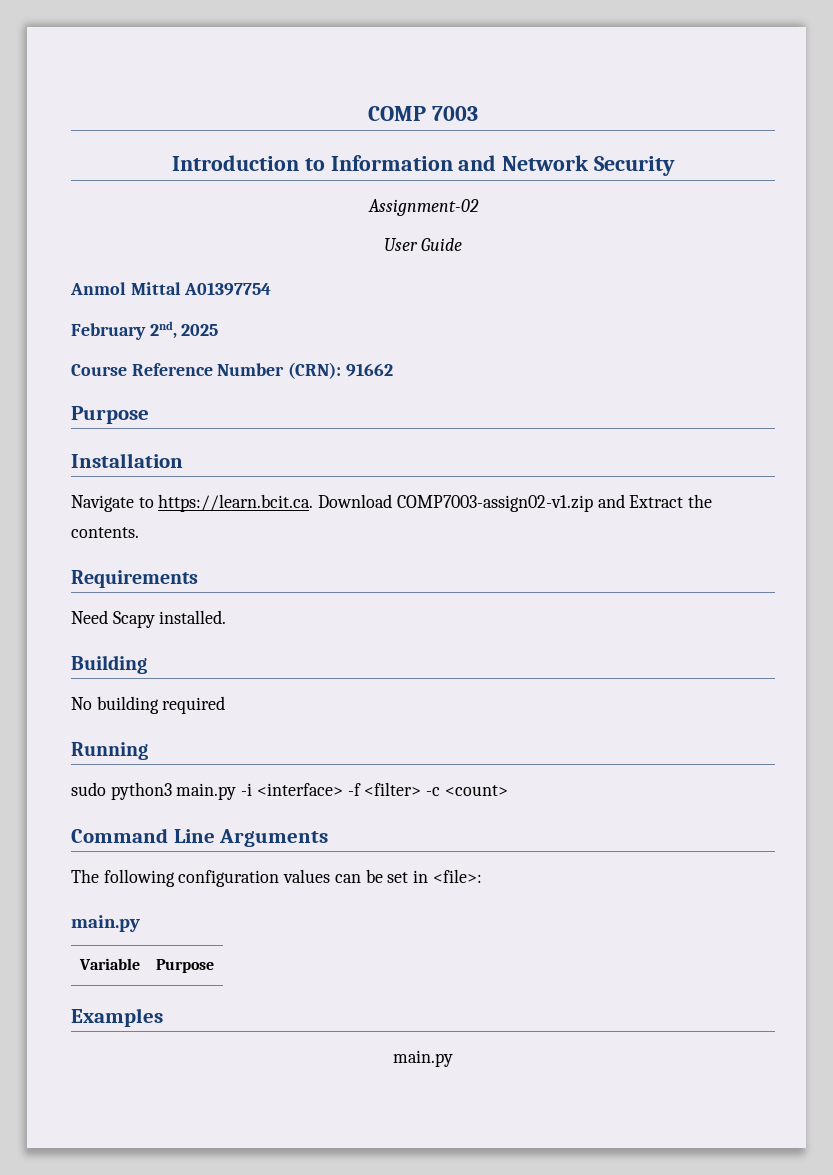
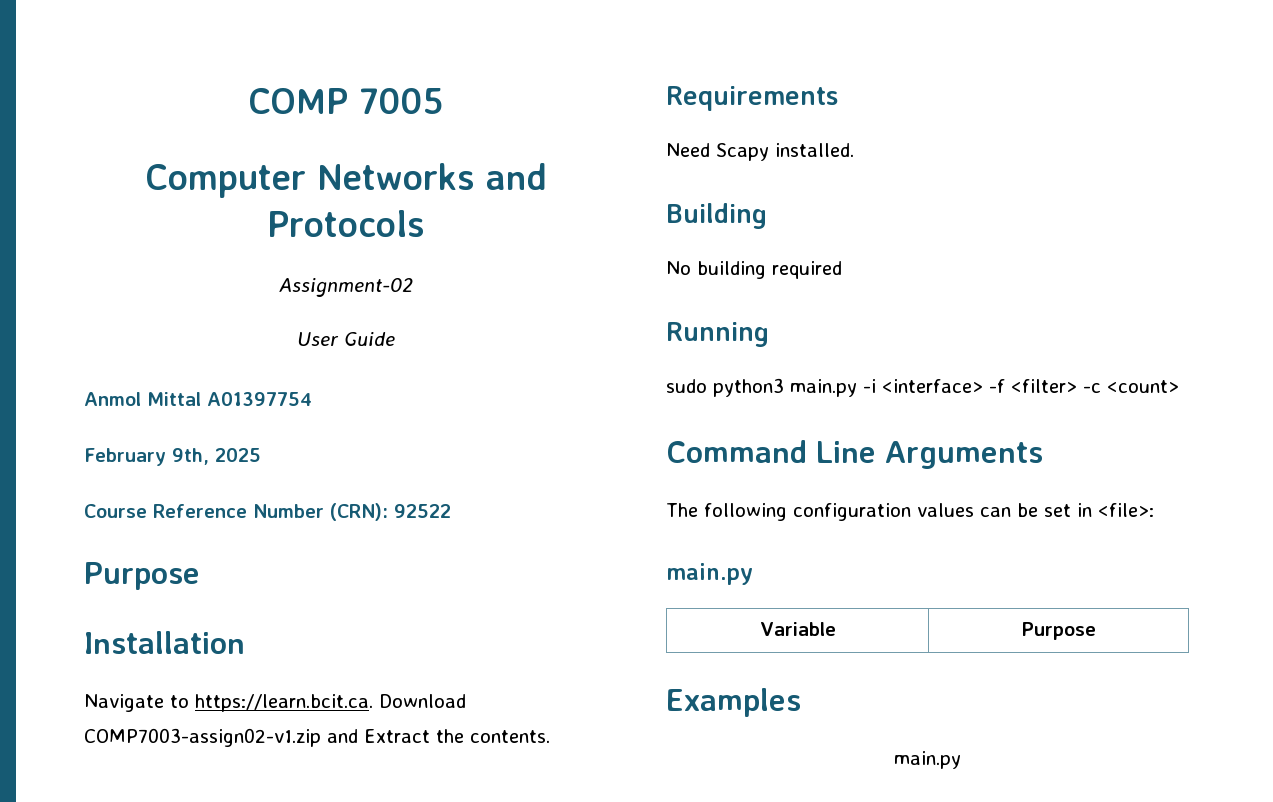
- COMP 7003
- Introduction to Information and Network Security
+ COMP 7005
+ Computer Networks and Protocols
- February 2nd, 2025
+ February 9th, 2025
- Course Reference Number (CRN): 91662
+ Course Reference Number (CRN): 92522

